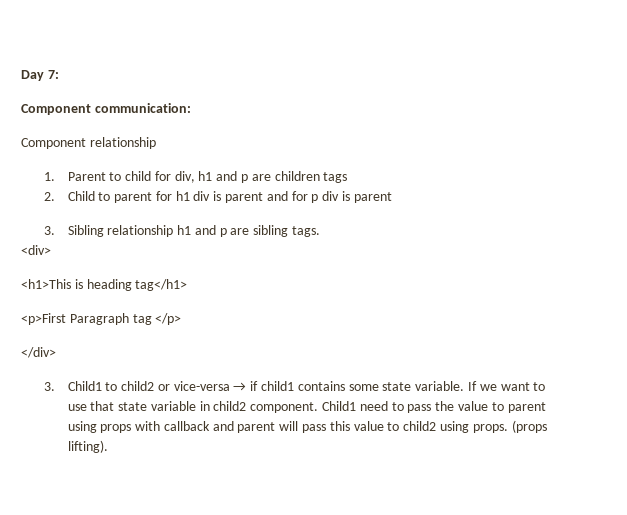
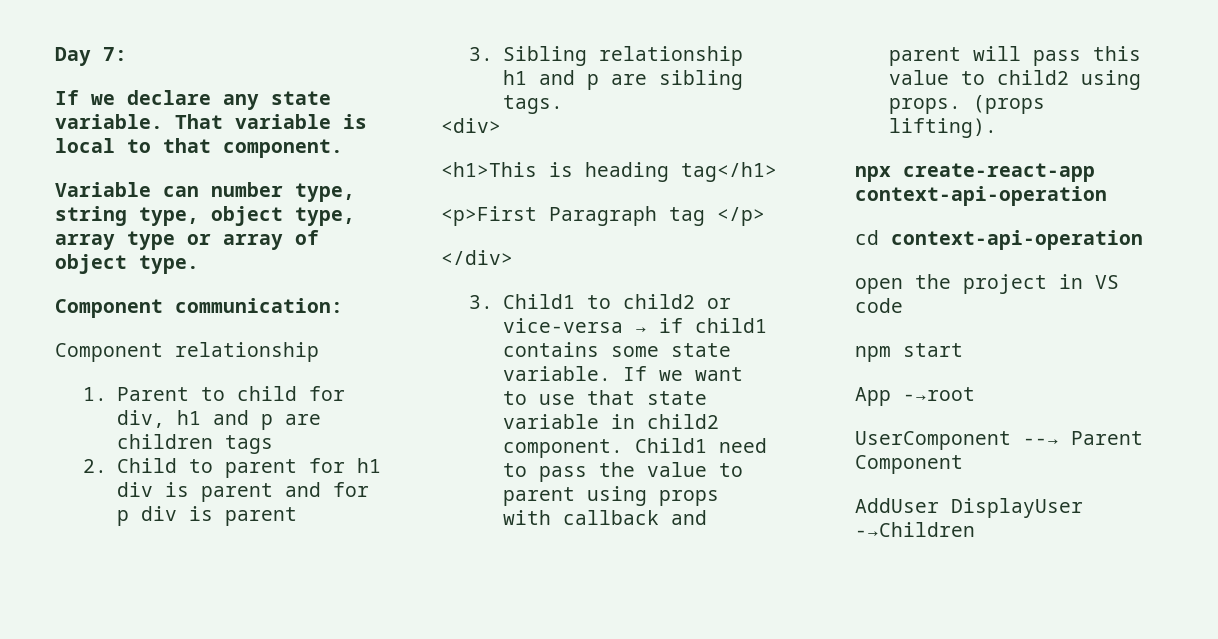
+ If we declare any state variable. That variable is local to that component.
+ Variable can number type, string type, object type, array type or array of object type.
+ npx create-react-app context-api-operation
+ cd context-api-operation
+ open the project in VS code
+ npm start
+ App -→root
+ UserComponent --→ Parent Component
+ AddUser DisplayUser -→Children

